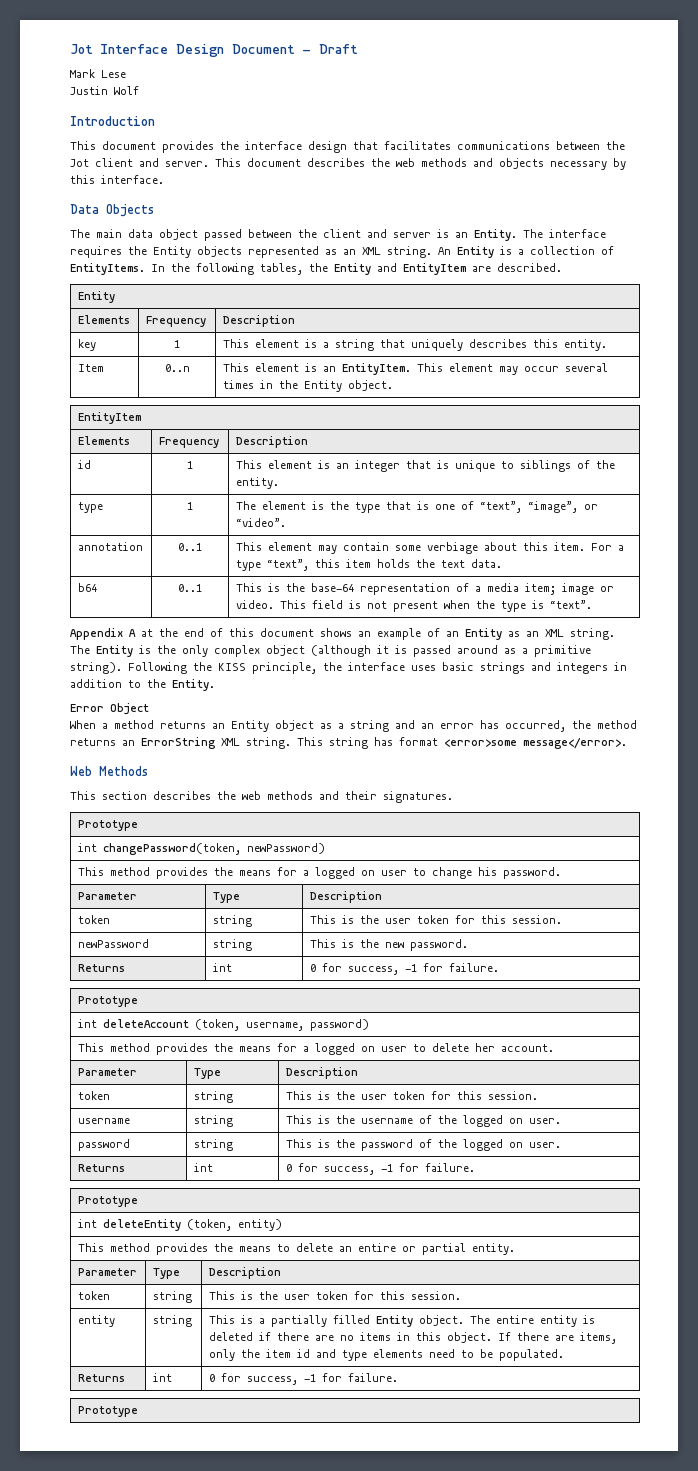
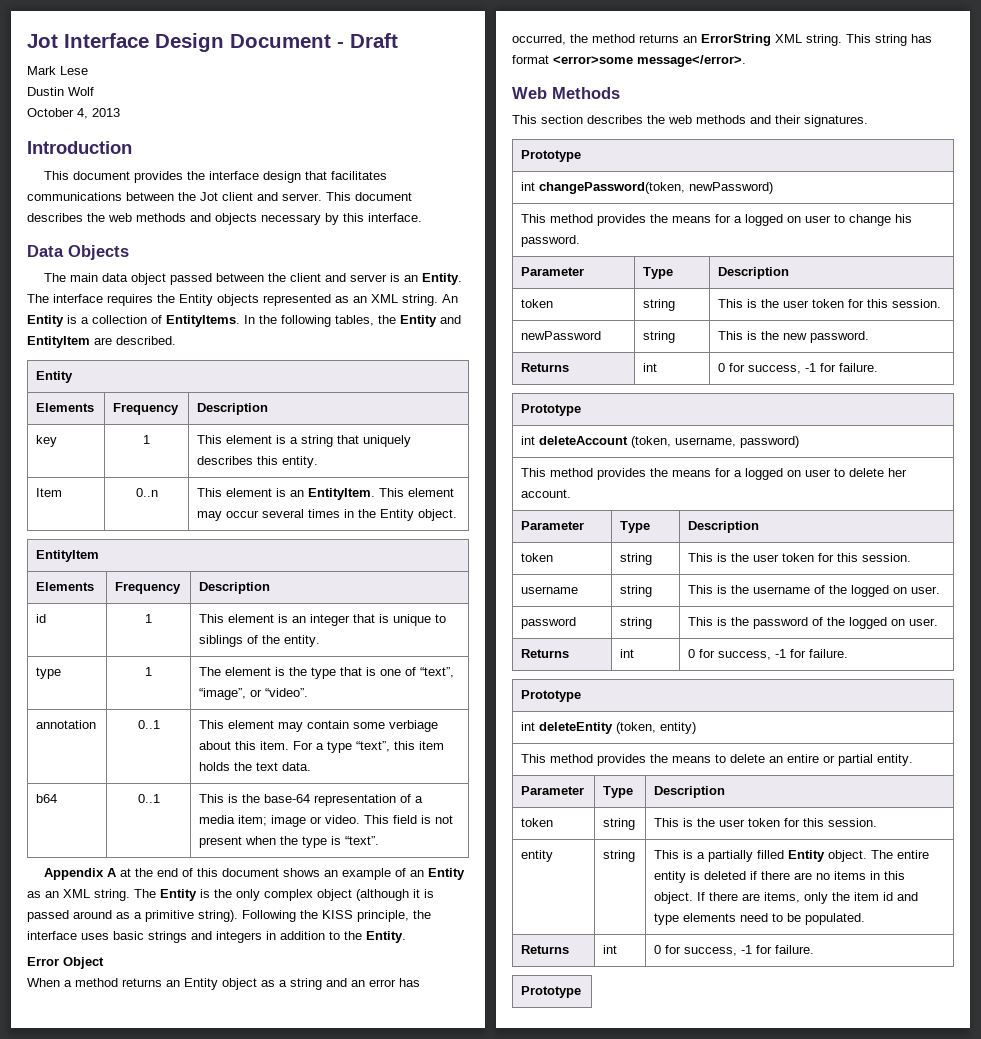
- Justin Wolf
+ Dustin Wolf
+ October 4, 2013

